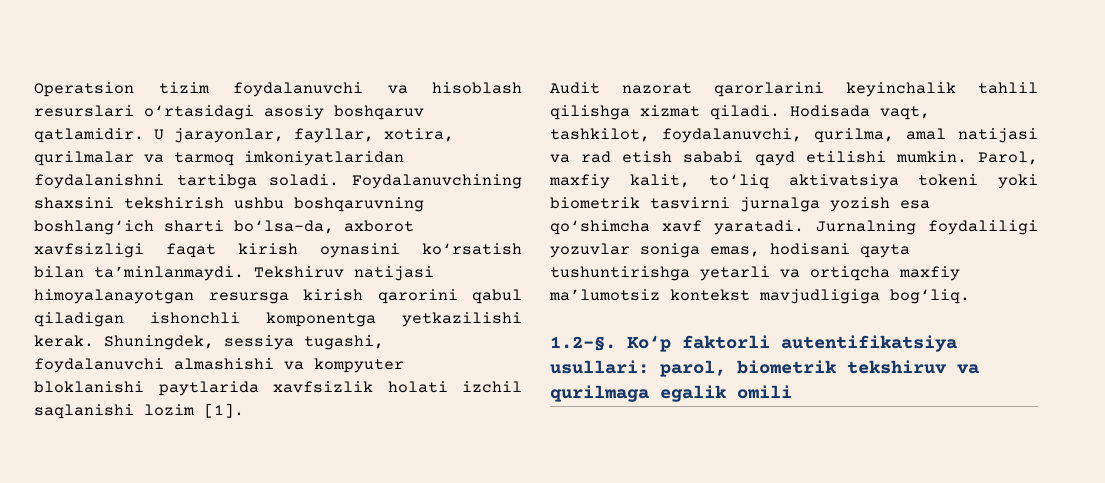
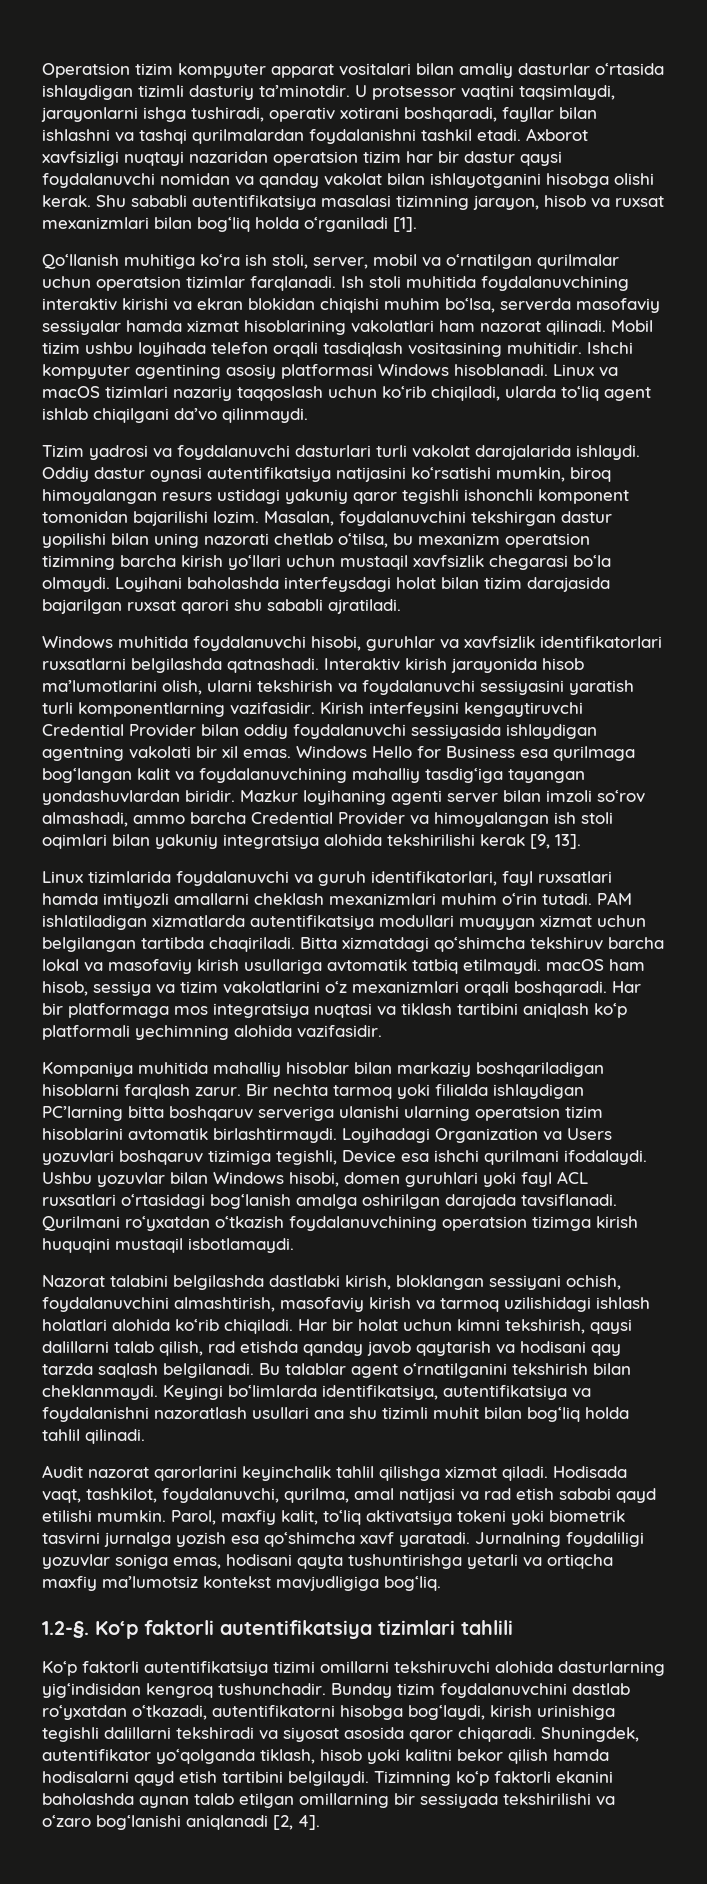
- Operatsion tizim foydalanuvchi va hisoblash resurslari o‘rtasidagi asosiy boshqaruv qatlamidir. U jarayonlar, fayllar, xotira, qurilmalar va tarmoq imkoniyatlaridan foydalanishni tartibga soladi. Foydalanuvchining shaxsini tekshirish ushbu boshqaruvning boshlang‘ich sharti bo‘lsa-da, axborot xavfsizligi faqat kirish oynasini ko‘rsatish bilan ta’minlanmaydi. Tekshiruv natijasi himoyalanayotgan resursga kirish qarorini qabul qiladigan ishonchli komponentga yetkazilishi kerak. Shuningdek, sessiya tugashi, foydalanuvchi almashishi va kompyuter bloklanishi paytlarida xavfsizlik holati izchil saqlanishi lozim [1].
+ Operatsion tizim kompyuter apparat vositalari bilan amaliy dasturlar o‘rtasida ishlaydigan tizimli dasturiy ta’minotdir. U protsessor vaqtini taqsimlaydi, jarayonlarni ishga tushiradi, operativ xotirani boshqaradi, fayllar bilan ishlashni va tashqi qurilmalardan foydalanishni tashkil etadi. Axborot xavfsizligi nuqtayi nazaridan operatsion tizim har bir dastur qaysi foydalanuvchi nomidan va qanday vakolat bilan ishlayotganini hisobga olishi kerak. Shu sababli autentifikatsiya masalasi tizimning jarayon, hisob va ruxsat mexanizmlari bilan bog‘liq holda o‘rganiladi [1].
+ Qo‘llanish muhitiga ko‘ra ish stoli, server, mobil va o‘rnatilgan qurilmalar uchun operatsion tizimlar farqlanadi. Ish stoli muhitida foydalanuvchining interaktiv kirishi va ekran blokidan chiqishi muhim bo‘lsa, serverda masofaviy sessiyalar hamda xizmat hisoblarining vakolatlari ham nazorat qilinadi. Mobil tizim ushbu loyihada telefon orqali tasdiqlash vositasining muhitidir. Ishchi kompyuter agentining asosiy platformasi Windows hisoblanadi. Linux va macOS tizimlari nazariy taqqoslash uchun ko‘rib chiqiladi, ularda to‘liq agent ishlab chiqilgani da’vo qilinmaydi.
+ Tizim yadrosi va foydalanuvchi dasturlari turli vakolat darajalarida ishlaydi. Oddiy dastur oynasi autentifikatsiya natijasini ko‘rsatishi mumkin, biroq himoyalangan resurs ustidagi yakuniy qaror tegishli ishonchli komponent tomonidan bajarilishi lozim. Masalan, foydalanuvchini tekshirgan dastur yopilishi bilan uning nazorati chetlab o‘tilsa, bu mexanizm operatsion tizimning barcha kirish yo‘llari uchun mustaqil xavfsizlik chegarasi bo‘la olmaydi. Loyihani baholashda interfeysdagi holat bilan tizim darajasida bajarilgan ruxsat qarori shu sababli ajratiladi.
+ Windows muhitida foydalanuvchi hisobi, guruhlar va xavfsizlik identifikatorlari ruxsatlarni belgilashda qatnashadi. Interaktiv kirish jarayonida hisob ma’lumotlarini olish, ularni tekshirish va foydalanuvchi sessiyasini yaratish turli komponentlarning vazifasidir. Kirish interfeysini kengaytiruvchi Credential Provider bilan oddiy foydalanuvchi sessiyasida ishlaydigan agentning vakolati bir xil emas. Windows Hello for Business esa qurilmaga bog‘langan kalit va foydalanuvchining mahalliy tasdig‘iga tayangan yondashuvlardan biridir. Mazkur loyihaning agenti server bilan imzoli so‘rov almashadi, ammo barcha Credential Provider va himoyalangan ish stoli oqimlari bilan yakuniy integratsiya alohida tekshirilishi kerak [9, 13].
+ Linux tizimlarida foydalanuvchi va guruh identifikatorlari, fayl ruxsatlari hamda imtiyozli amallarni cheklash mexanizmlari muhim o‘rin tutadi. PAM ishlatiladigan xizmatlarda autentifikatsiya modullari muayyan xizmat uchun belgilangan tartibda chaqiriladi. Bitta xizmatdagi qo‘shimcha tekshiruv barcha lokal va masofaviy kirish usullariga avtomatik tatbiq etilmaydi. macOS ham hisob, sessiya va tizim vakolatlarini o‘z mexanizmlari orqali boshqaradi. Har bir platformaga mos integratsiya nuqtasi va tiklash tartibini aniqlash ko‘p platformali yechimning alohida vazifasidir.
+ Kompaniya muhitida mahalliy hisoblar bilan markaziy boshqariladigan hisoblarni farqlash zarur. Bir nechta tarmoq yoki filialda ishlaydigan PC’larning bitta boshqaruv serveriga ulanishi ularning operatsion tizim hisoblarini avtomatik birlashtirmaydi. Loyihadagi Organization va Users yozuvlari boshqaruv tizimiga tegishli, Device esa ishchi qurilmani ifodalaydi. Ushbu yozuvlar bilan Windows hisobi, domen guruhlari yoki fayl ACL ruxsatlari o‘rtasidagi bog‘lanish amalga oshirilgan darajada tavsiflanadi. Qurilmani ro‘yxatdan o‘tkazish foydalanuvchining operatsion tizimga kirish huquqini mustaqil isbotlamaydi.
+ Nazorat talabini belgilashda dastlabki kirish, bloklangan sessiyani ochish, foydalanuvchini almashtirish, masofaviy kirish va tarmoq uzilishidagi ishlash holatlari alohida ko‘rib chiqiladi. Har bir holat uchun kimni tekshirish, qaysi dalillarni talab qilish, rad etishda qanday javob qaytarish va hodisani qay tarzda saqlash belgilanadi. Bu talablar agent o‘rnatilganini tekshirish bilan cheklanmaydi. Keyingi bo‘limlarda identifikatsiya, autentifikatsiya va foydalanishni nazoratlash usullari ana shu tizimli muhit bilan bog‘liq holda tahlil qilinadi.
- 1.2-§. Ko‘p faktorli autentifikatsiya usullari: parol, biometrik tekshiruv va qurilmaga egalik omili
+ 1.2-§. Ko‘p faktorli autentifikatsiya tizimlari tahlili
+ Ko‘p faktorli autentifikatsiya tizimi omillarni tekshiruvchi alohida dasturlarning yig‘indisidan kengroq tushunchadir. Bunday tizim foydalanuvchini dastlab ro‘yxatdan o‘tkazadi, autentifikatorni hisobga bog‘laydi, kirish urinishiga tegishli dalillarni tekshiradi va siyosat asosida qaror chiqaradi. Shuningdek, autentifikator yo‘qolganda tiklash, hisob yoki kalitni bekor qilish hamda hodisalarni qayd etish tartibini belgilaydi. Tizimning ko‘p faktorli ekanini baholashda aynan talab etilgan omillarning bir sessiyada tekshirilishi va o‘zaro bog‘lanishi aniqlanadi [2, 4].

